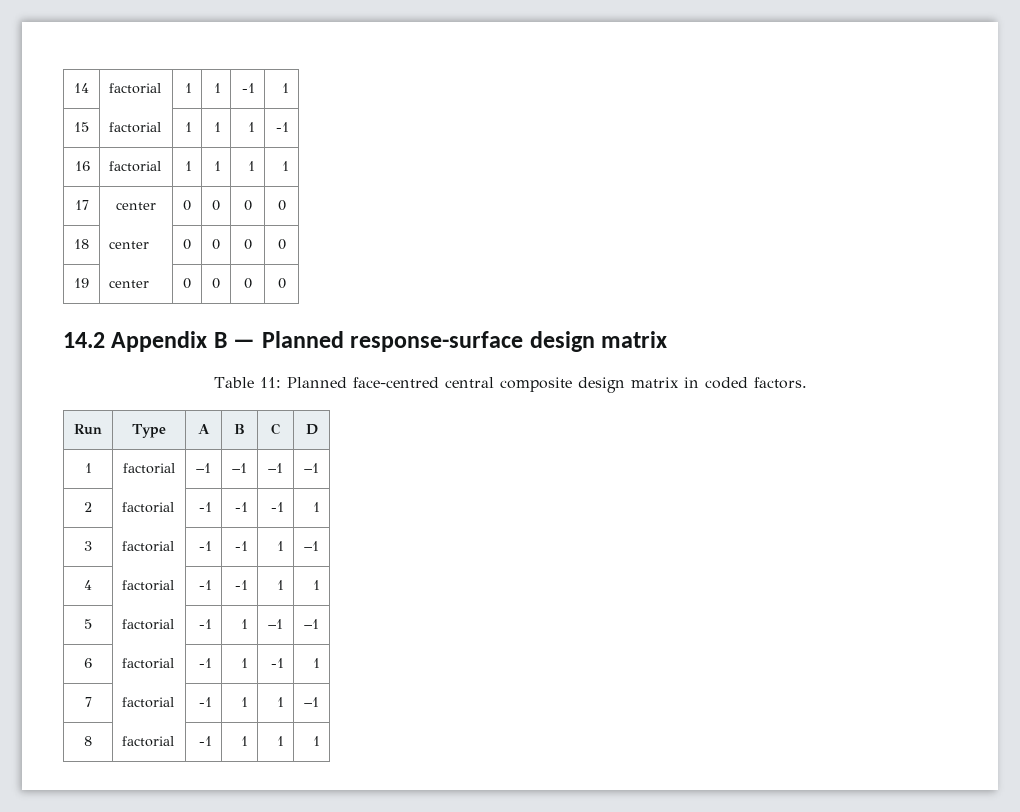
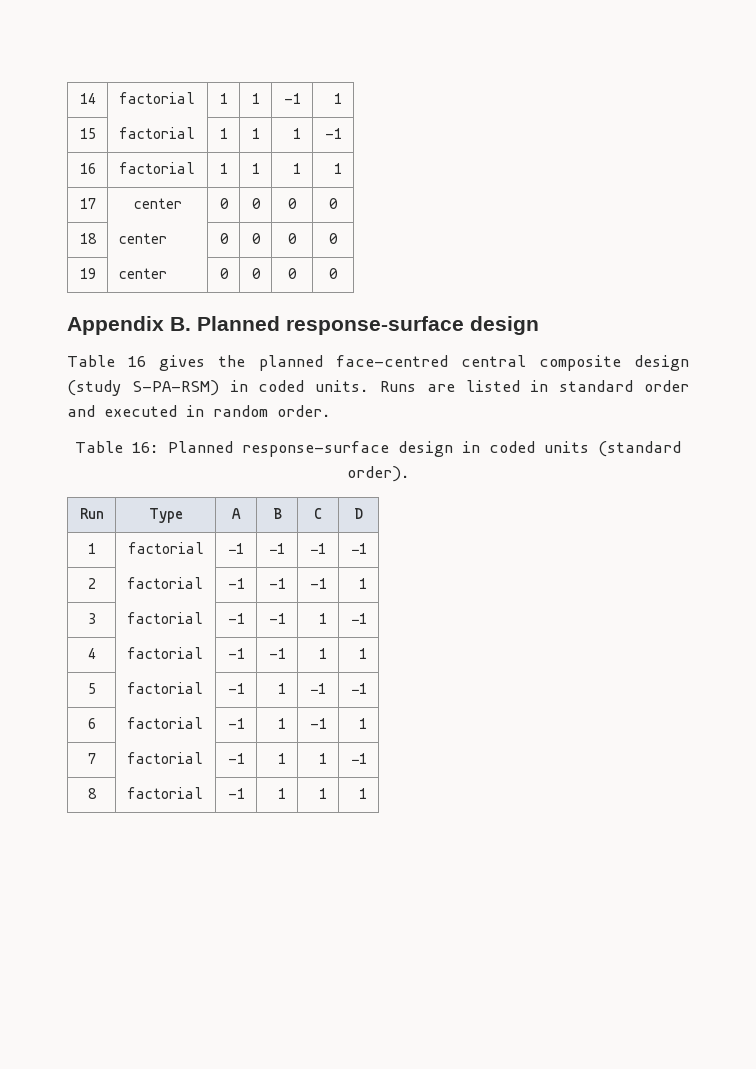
- 14.2 Appendix B — Planned response-surface design matrix
- Table 11: Planned face-centred central composite design matrix in coded factors.
+ Appendix B. Planned response-surface design
+ Table 16 gives the planned face-centred central composite design (study S-PA-RSM) in coded units. Runs are listed in standard order and executed in random order.
+ Table 16: Planned response-surface design in coded units (standard order).

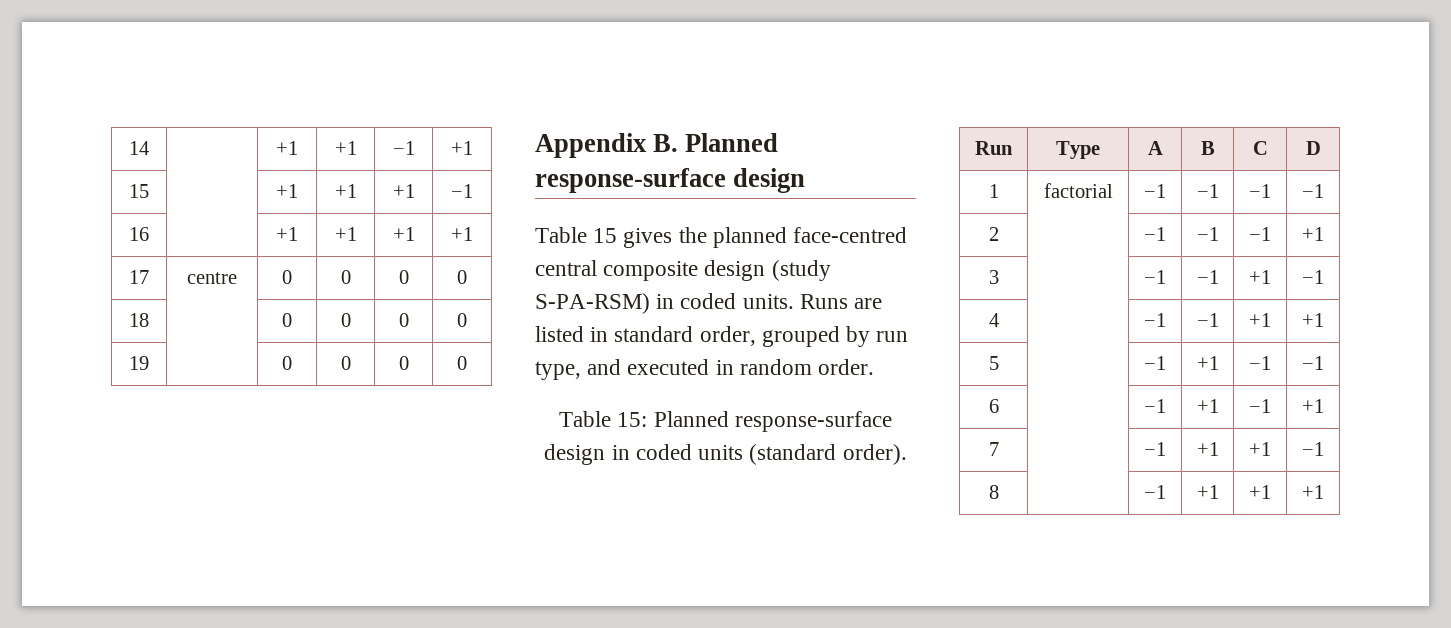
- 14 | factorial | 1 | 1 | -1 | 1
+ 14 | | +1 | +1 | −1 | +1
- 15 | factorial | 1 | 1 | 1 | -1
- 16 | factorial | 1 | 1 | 1 | 1
+ 15 | | +1 | +1 | +1 | −1
+ 16 | | +1 | +1 | +1 | +1
- 17 | center | 0 | 0 | 0 | 0
+ 17 | centre | 0 | 0 | 0 | 0
- 18 | center | 0 | 0 | 0 | 0
+ 18 | | 0 | 0 | 0 | 0
- 19 | center | 0 | 0 | 0 | 0
+ 19 | | 0 | 0 | 0 | 0
- Table 16 gives the planned face-centred central composite design (study S-PA-RSM) in coded units.
+ Table 15 gives the planned face-centred central composite design (study S-PA-RSM) in coded units.
- Runs are listed in standard order and executed in random order.
+ Runs are listed in standard order, grouped by run type, and executed in random order.
- Table 16: Planned response-surface design in coded units (standard order).
+ Table 15: Planned response-surface design in coded units (standard order).
- 2 | factorial | -1 | -1 | -1 | 1
+ 2 | | −1 | −1 | −1 | +1
- 3 | factorial | -1 | -1 | 1 | −1
+ 3 | | −1 | −1 | +1 | −1
- 4 | factorial | -1 | -1 | 1 | 1
+ 4 | | −1 | −1 | +1 | +1
- 5 | factorial | -1 | 1 | −1 | −1
+ 5 | | −1 | +1 | −1 | −1
- 6 | factorial | -1 | 1 | -1 | 1
+ 6 | | −1 | +1 | −1 | +1
- 7 | factorial | -1 | 1 | 1 | −1
+ 7 | | −1 | +1 | +1 | −1
- 8 | factorial | -1 | 1 | 1 | 1
+ 8 | | −1 | +1 | +1 | +1

